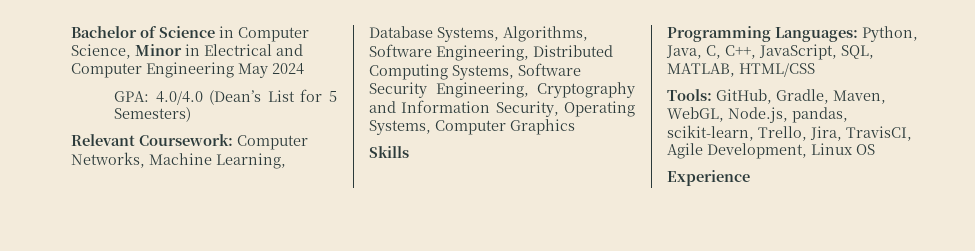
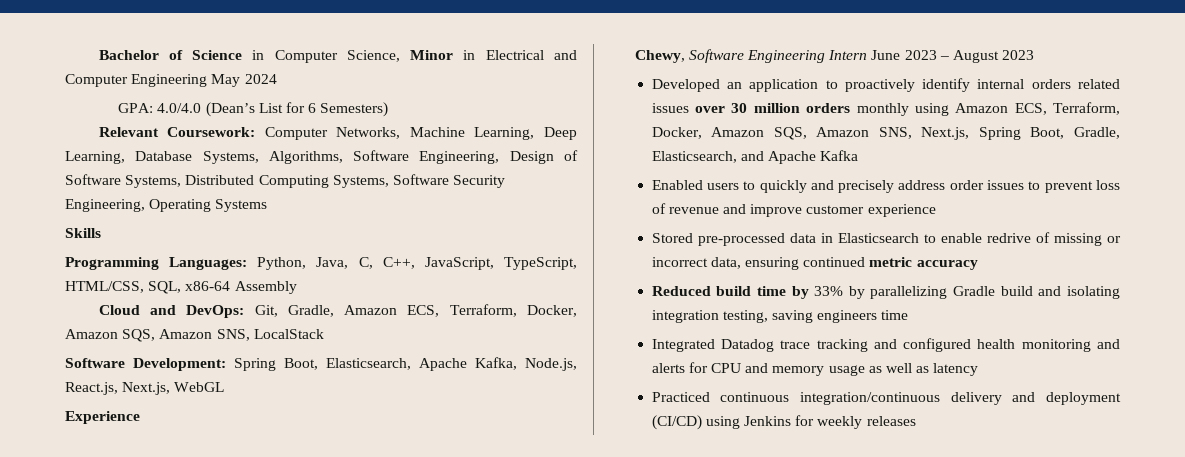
- GPA: 4.0/4.0 (Dean’s List for 5 Semesters)
+ GPA: 4.0/4.0 (Dean’s List for 6 Semesters)
- Relevant Coursework: Computer Networks, Machine Learning, Database Systems, Algorithms, Software Engineering, Distributed Computing Systems, Software Security Engineering, Cryptography and Information Security, Operating Systems, Computer Graphics
+ Relevant Coursework: Computer Networks, Machine Learning, Deep Learning, Database Systems, Algorithms, Software Engineering, Design of Software Systems, Distributed Computing Systems, Software Security Engineering, Operating Systems
- Programming Languages: Python, Java, C, C++, JavaScript, SQL, MATLAB, HTML/CSS
- Tools: GitHub, Gradle, Maven, WebGL, Node.js, pandas, scikit-learn, Trello, Jira, TravisCI, Agile Development, Linux OS
+ Programming Languages: Python, Java, C, C++, JavaScript, TypeScript, HTML/CSS, SQL, x86-64 Assembly
+ Cloud and DevOps: Git, Gradle, Amazon ECS, Terraform, Docker, Amazon SQS, Amazon SNS, LocalStack
+ Software Development: Spring Boot, Elasticsearch, Apache Kafka, Node.js, React.js, Next.js, WebGL
  Experience
+ Chewy, Software Engineering Intern June 2023 – August 2023
+ Developed an application to proactively identify internal orders related issues over 30 million orders monthly using Amazon ECS, Terraform, Docker, Amazon SQS, Amazon SNS, Next.js, Spring Boot, Gradle, Elasticsearch, and Apache Kafka
+ Enabled users to quickly and precisely address order issues to prevent loss of revenue and improve customer experience
+ Stored pre-processed data in Elasticsearch to enable redrive of missing or incorrect data, ensuring continued metric accuracy
+ Reduced build time by 33% by parallelizing Gradle build and isolating integration testing, saving engineers time
+ Integrated Datadog trace tracking and configured health monitoring and alerts for CPU and memory usage as well as latency
+ Practiced continuous integration/continuous delivery and deployment (CI/CD) using Jenkins for weekly releases

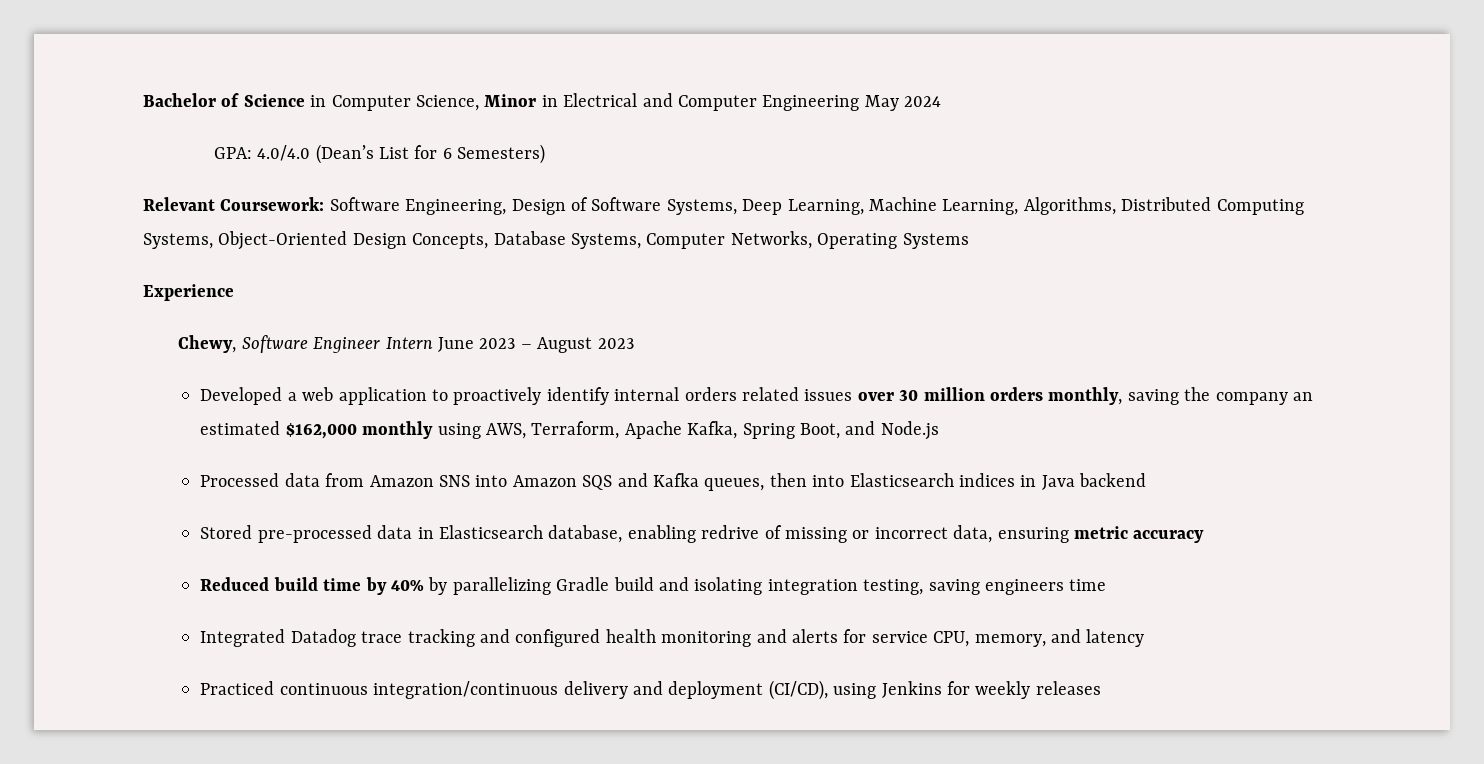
- Relevant Coursework: Computer Networks, Machine Learning, Deep Learning, Database Systems, Algorithms, Software Engineering, Design of Software Systems, Distributed Computing Systems, Software Security Engineering, Operating Systems
- Skills
- Programming Languages: Python, Java, C, C++, JavaScript, TypeScript, HTML/CSS, SQL, x86-64 Assembly
- Cloud and DevOps: Git, Gradle, Amazon ECS, Terraform, Docker, Amazon SQS, Amazon SNS, LocalStack
- Software Development: Spring Boot, Elasticsearch, Apache Kafka, Node.js, React.js, Next.js, WebGL
+ Relevant Coursework: Software Engineering, Design of Software Systems, Deep Learning, Machine Learning, Algorithms, Distributed Computing Systems, Object-Oriented Design Concepts, Database Systems, Computer Networks, Operating Systems
- Chewy, Software Engineering Intern June 2023 – August 2023
+ Chewy, Software Engineer Intern June 2023 – August 2023
- Developed an application to proactively identify internal orders related issues over 30 million orders monthly using Amazon ECS, Terraform, Docker, Amazon SQS, Amazon SNS, Next.js, Spring Boot, Gradle, Elasticsearch, and Apache Kafka
- Enabled users to quickly and precisely address order issues to prevent loss of revenue and improve customer experience
+ Developed a web application to proactively identify internal orders related issues over 30 million orders monthly, saving the company an estimated $162,000 monthly using AWS, Terraform, Apache Kafka, Spring Boot, and Node.js
+ Processed data from Amazon SNS into Amazon SQS and Kafka queues, then into Elasticsearch indices in Java backend
- Stored pre-processed data in Elasticsearch to enable redrive of missing or incorrect data, ensuring continued metric accuracy
+ Stored pre-processed data in Elasticsearch database, enabling redrive of missing or incorrect data, ensuring metric accuracy
- Reduced build time by 33% by parallelizing Gradle build and isolating integration testing, saving engineers time
+ Reduced build time by 40% by parallelizing Gradle build and isolating integration testing, saving engineers time
- Integrated Datadog trace tracking and configured health monitoring and alerts for CPU and memory usage as well as latency
+ Integrated Datadog trace tracking and configured health monitoring and alerts for service CPU, memory, and latency
- Practiced continuous integration/continuous delivery and deployment (CI/CD) using Jenkins for weekly releases
+ Practiced continuous integration/continuous delivery and deployment (CI/CD), using Jenkins for weekly releases

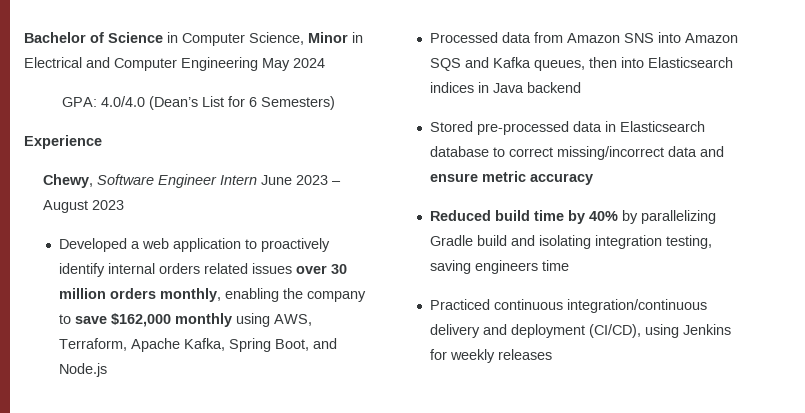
- Relevant Coursework: Software Engineering, Design of Software Systems, Deep Learning, Machine Learning, Algorithms, Distributed Computing Systems, Object-Oriented Design Concepts, Database Systems, Computer Networks, Operating Systems
- Developed a web application to proactively identify internal orders related issues over 30 million orders monthly, saving the company an estimated $162,000 monthly using AWS, Terraform, Apache Kafka, Spring Boot, and Node.js
+ Developed a web application to proactively identify internal orders related issues over 30 million orders monthly, enabling the company to save $162,000 monthly using AWS, Terraform, Apache Kafka, Spring Boot, and Node.js
- Stored pre-processed data in Elasticsearch database, enabling redrive of missing or incorrect data, ensuring metric accuracy
+ Stored pre-processed data in Elasticsearch database to correct missing/incorrect data and ensure metric accuracy
- Integrated Datadog trace tracking and configured health monitoring and alerts for service CPU, memory, and latency

